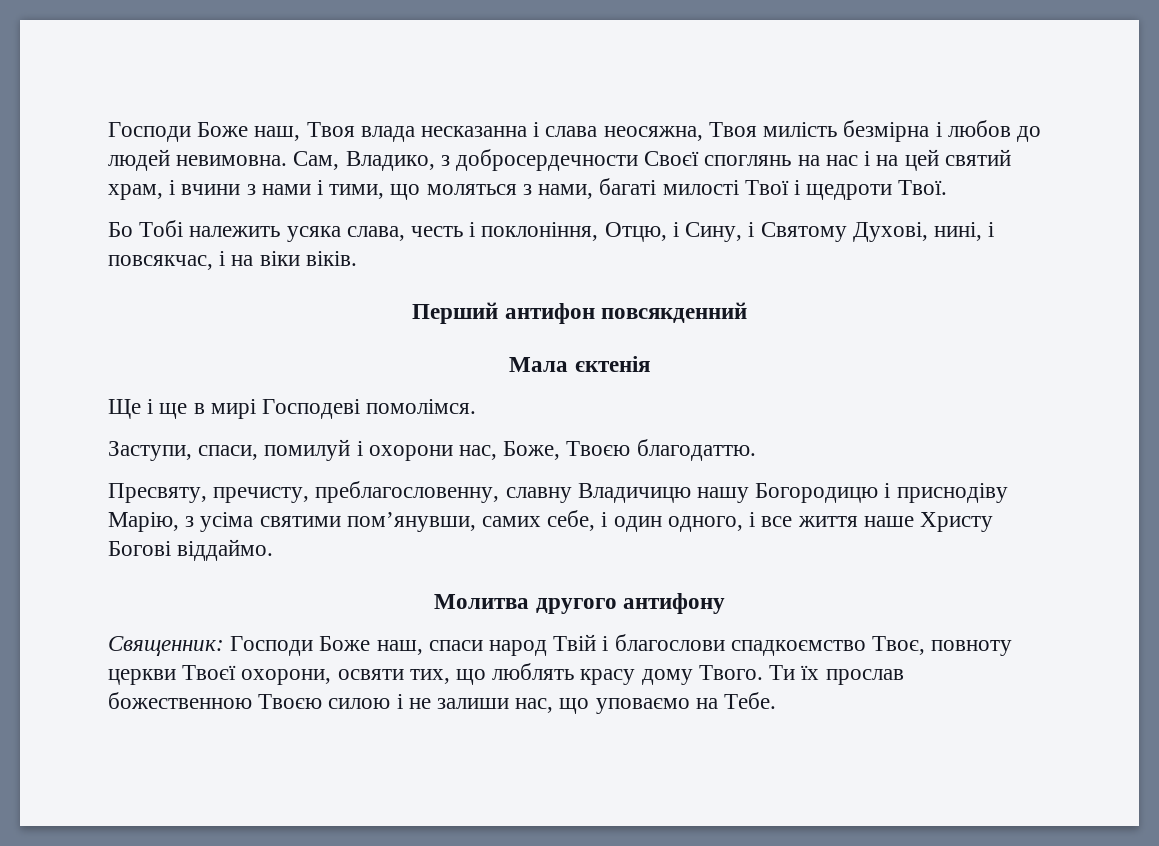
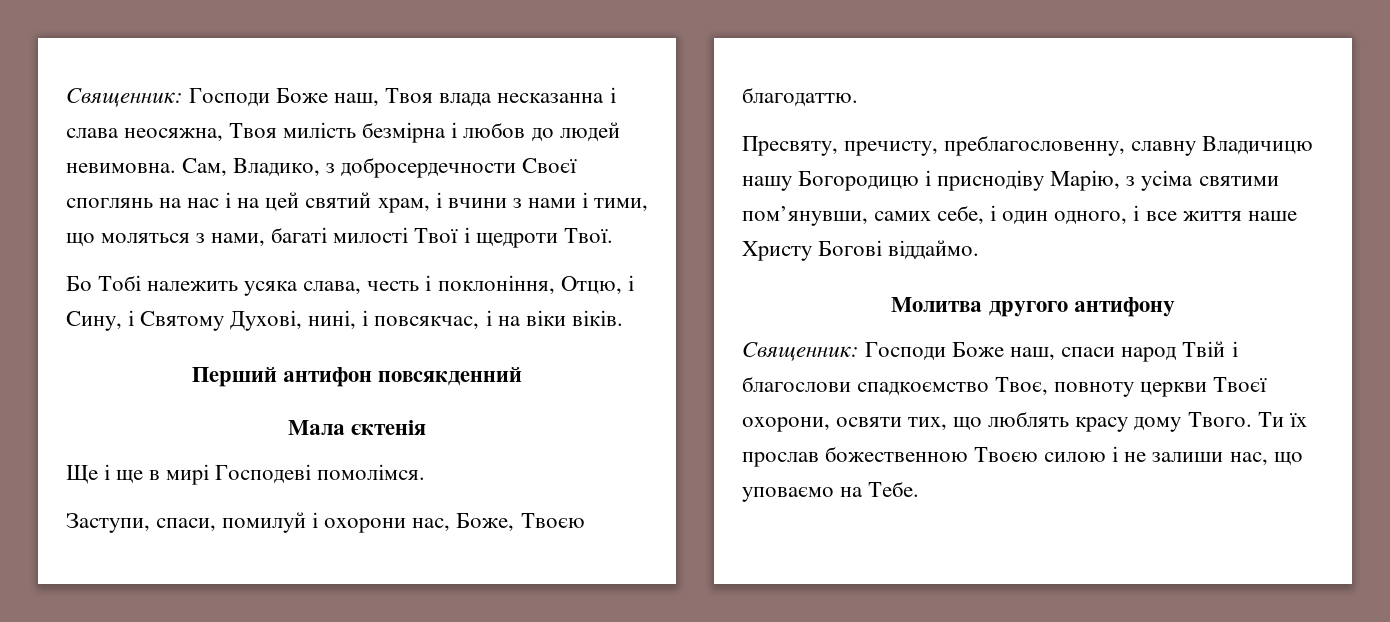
- Господи Боже наш, Твоя влада несказанна і слава неосяжна, Твоя милість безмірна і любов до людей невимовна.
+ Священник: Господи Боже наш, Твоя влада несказанна і слава неосяжна, Твоя милість безмірна і любов до людей невимовна.

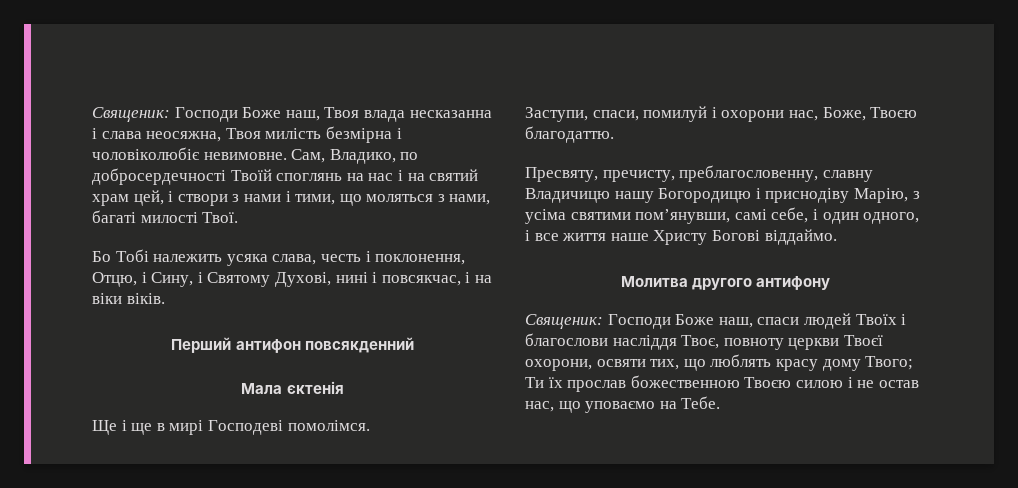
- Священник: Господи Боже наш, Твоя влада несказанна і слава неосяжна, Твоя милість безмірна і любов до людей невимовна. Сам, Владико, з добросердечности Своєї споглянь на нас і на цей святий храм, і вчини з нами і тими, що моляться з нами, багаті милості Твої і щедроти Твої.
+ Священик: Господи Боже наш, Твоя влада несказанна і слава неосяжна, Твоя милість безмірна і чоловіколюбіє невимовне. Сам, Владико, по добросердечності Твоїй споглянь на нас і на святий храм цей, і створи з нами і тими, що моляться з нами, багаті милості Твої.
- Бо Тобі належить усяка слава, честь і поклоніння, Отцю, і Сину, і Святому Духові, нині, і повсякчас, і на віки віків.
+ Бо Тобі належить усяка слава, честь і поклонення, Отцю, і Сину, і Святому Духові, нині і повсякчас, і на віки віків.
- Пресвяту, пречисту, преблагословенну, славну Владичицю нашу Богородицю і приснодіву Марію, з усіма святими пом’янувши, самих себе, і один одного, і все життя наше Христу Богові віддаймо.
+ Пресвяту, пречисту, преблагословенну, славну Владичицю нашу Богородицю і приснодіву Марію, з усіма святими пом’янувши, самі себе, і один одного, і все життя наше Христу Богові віддаймо.
- Священник: Господи Боже наш, спаси народ Твій і благослови спадкоємство Твоє, повноту церкви Твоєї охорони, освяти тих, що люблять красу дому Твого. Ти їх прослав божественною Твоєю силою і не залиши нас, що уповаємо на Тебе.
+ Священик: Господи Боже наш, спаси людей Твоїх і благослови насліддя Твоє, повноту церкви Твоєї охорони, освяти тих, що люблять красу дому Твого; Ти їх прослав божественною Твоєю силою і не остав нас, що уповаємо на Тебе.

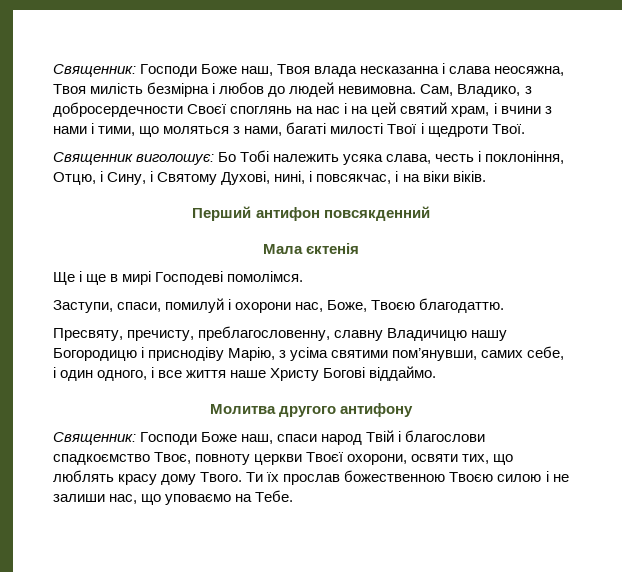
- Священик: Господи Боже наш, Твоя влада несказанна і слава неосяжна, Твоя милість безмірна і чоловіколюбіє невимовне. Сам, Владико, по добросердечності Твоїй споглянь на нас і на святий храм цей, і створи з нами і тими, що моляться з нами, багаті милості Твої.
+ Священник: Господи Боже наш, Твоя влада несказанна і слава неосяжна, Твоя милість безмірна і любов до людей невимовна. Сам, Владико, з добросердечности Своєї споглянь на нас і на цей святий храм, і вчини з нами і тими, що моляться з нами, багаті милості Твої і щедроти Твої.
- Бо Тобі належить усяка слава, честь і поклонення, Отцю, і Сину, і Святому Духові, нині і повсякчас, і на віки віків.
+ Священник виголошує: Бо Тобі належить усяка слава, честь і поклоніння, Отцю, і Сину, і Святому Духові, нині, і повсякчас, і на віки віків.
- Пресвяту, пречисту, преблагословенну, славну Владичицю нашу Богородицю і приснодіву Марію, з усіма святими пом’янувши, самі себе, і один одного, і все життя наше Христу Богові віддаймо.
+ Пресвяту, пречисту, преблагословенну, славну Владичицю нашу Богородицю і приснодіву Марію, з усіма святими пом’янувши, самих себе, і один одного, і все життя наше Христу Богові віддаймо.
- Священик: Господи Боже наш, спаси людей Твоїх і благослови насліддя Твоє, повноту церкви Твоєї охорони, освяти тих, що люблять красу дому Твого; Ти їх прослав божественною Твоєю силою і не остав нас, що уповаємо на Тебе.
+ Священник: Господи Боже наш, спаси народ Твій і благослови спадкоємство Твоє, повноту церкви Твоєї охорони, освяти тих, що люблять красу дому Твого. Ти їх прослав божественною Твоєю силою і не залиши нас, що уповаємо на Тебе.

